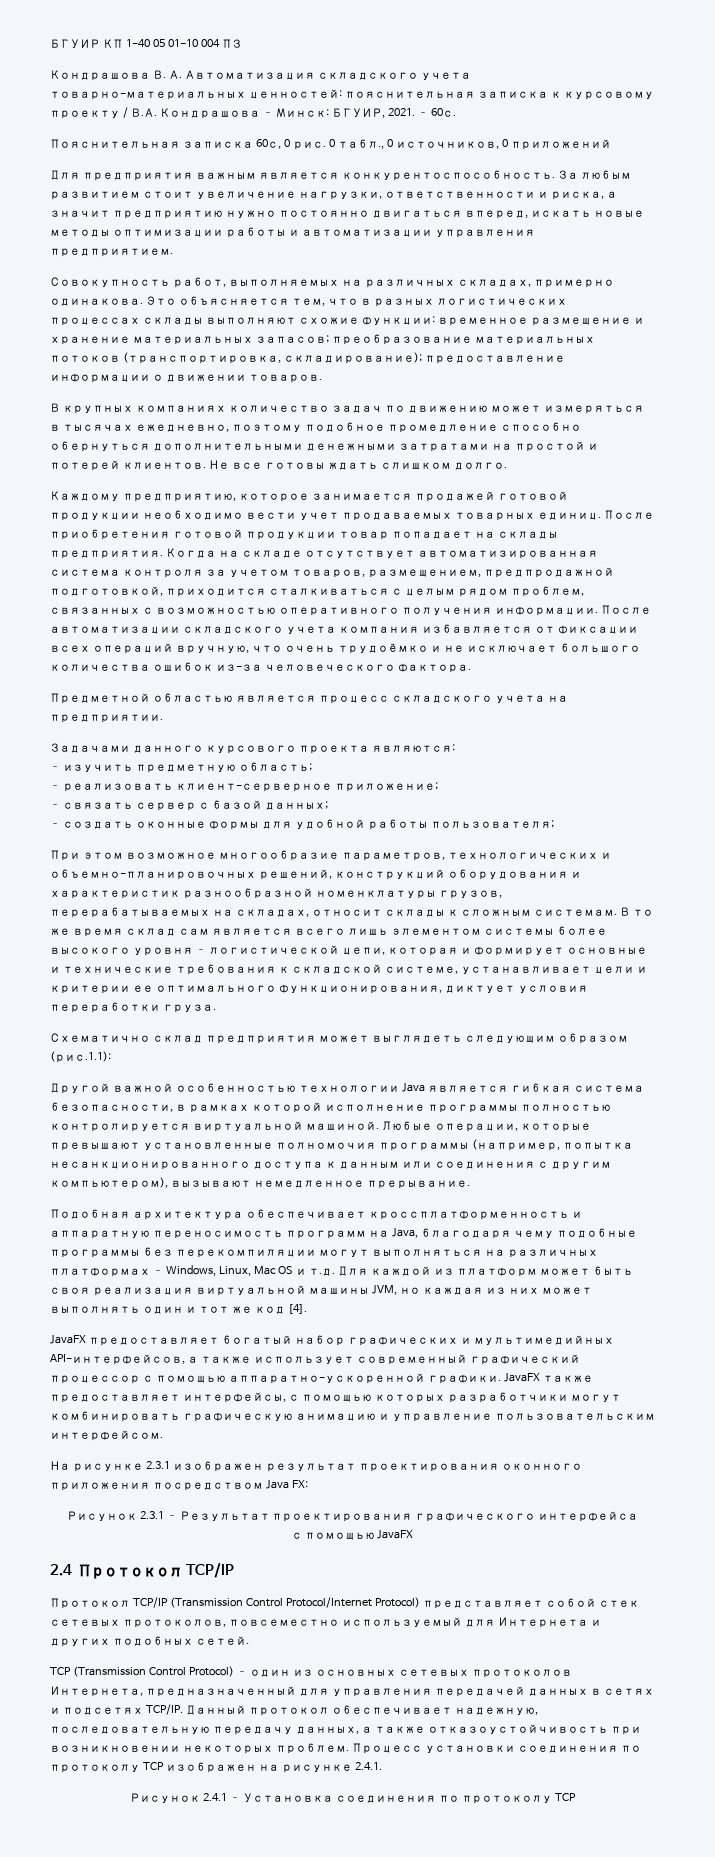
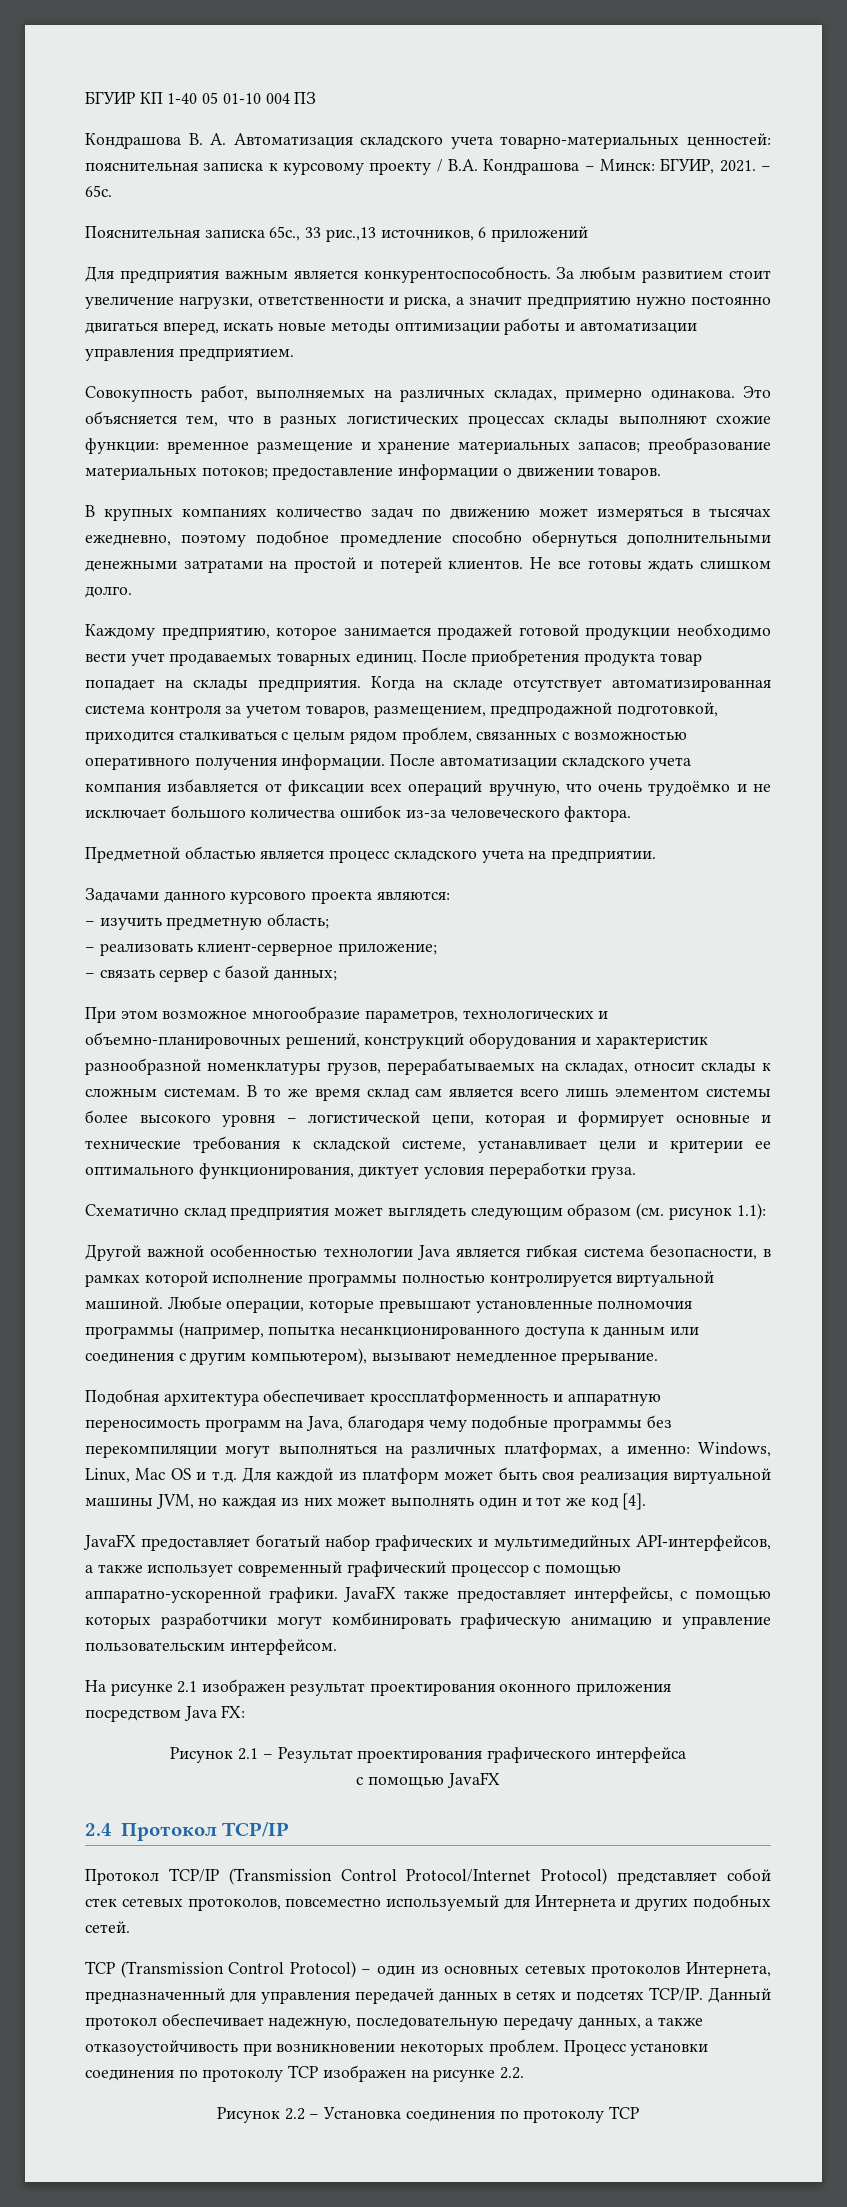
- – 60с.
+ – 65с.
- Пояснительная записка 60с, 0 рис. 0 табл., 0 источников, 0 приложений
+ Пояснительная записка 65с., 33 рис.,13 источников, 6 приложений
- Это объясняется тем, что в разных логистических процессах склады выполняют схожие функции: временное размещение и хранение материальных запасов; преобразование материальных потоков (транспортировка, складирование); предоставление информации о движении товаров.
+ Это объясняется тем, что в разных логистических процессах склады выполняют схожие функции: временное размещение и хранение материальных запасов; преобразование материальных потоков; предоставление информации о движении товаров.
- После приобретения готовой продукции товар попадает на склады предприятия.
+ После приобретения продукта товар попадает на склады предприятия.
- – создать оконные формы для удобной работы пользователя;
- Схематично склад предприятия может выглядеть следующим образом (рис.1.1):
+ Схематично склад предприятия может выглядеть следующим образом (см. рисунок 1.1):
- Подобная архитектура обеспечивает кроссплатформенность и аппаратную переносимость программ на Java, благодаря чему подобные программы без перекомпиляции могут выполняться на различных платформах – Windows, Linux, Mac OS и т.д. Для каждой из платформ может быть своя реализация виртуальной машины JVM, но каждая из них может выполнять один и тот же код [4].
+ Подобная архитектура обеспечивает кроссплатформенность и аппаратную переносимость программ на Java, благодаря чему подобные программы без перекомпиляции могут выполняться на различных платформах, а именно: Windows, Linux, Mac OS и т.д. Для каждой из платформ может быть своя реализация виртуальной машины JVM, но каждая из них может выполнять один и тот же код [4].
- На рисунке 2.3.1 изображен результат проектирования оконного приложения посредством Java FX:
+ На рисунке 2.1 изображен результат проектирования оконного приложения посредством Java FX:
- Рисунок 2.3.1 – Результат проектирования графического интерфейса
+ Рисунок 2.1 – Результат проектирования графического интерфейса
- Процесс установки соединения по протоколу TCP изображен на рисунке 2.4.1.
- Рисунок 2.4.1 – Установка соединения по протоколу TCP
+ Процесс установки соединения по протоколу TCP изображен на рисунке 2.2.
+ Рисунок 2.2 – Установка соединения по протоколу TCP

